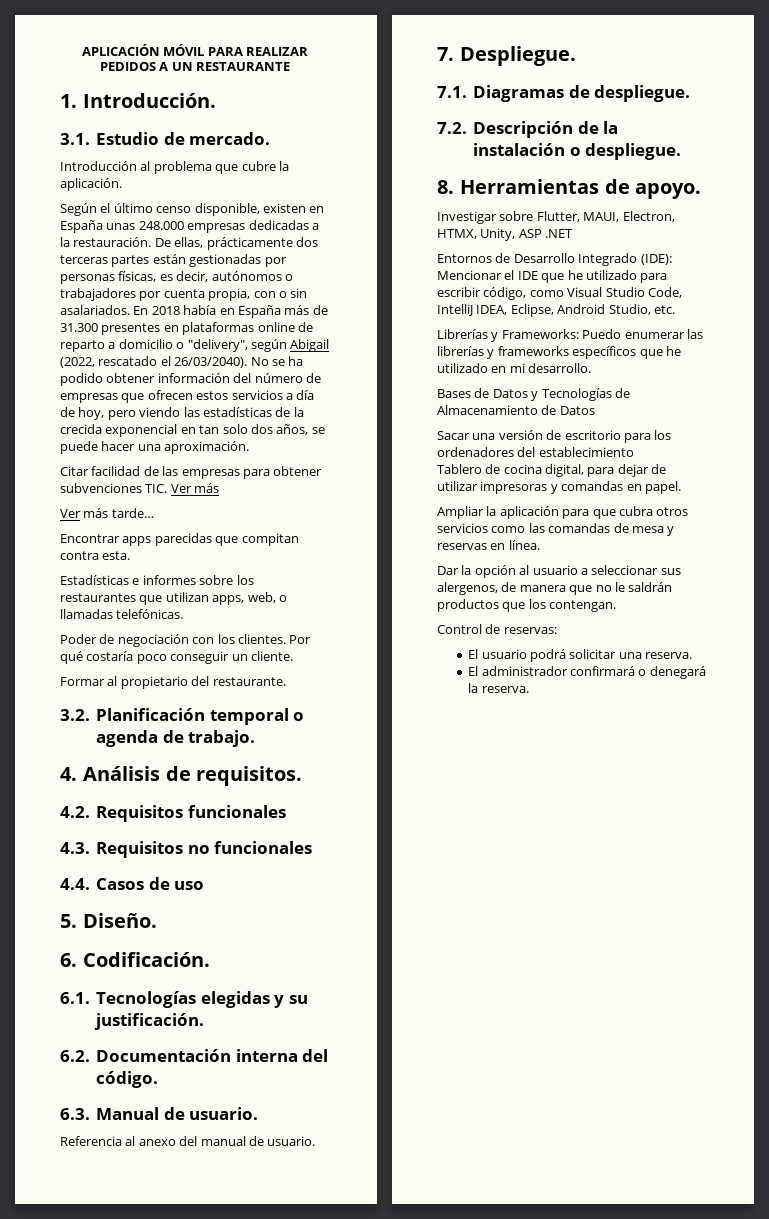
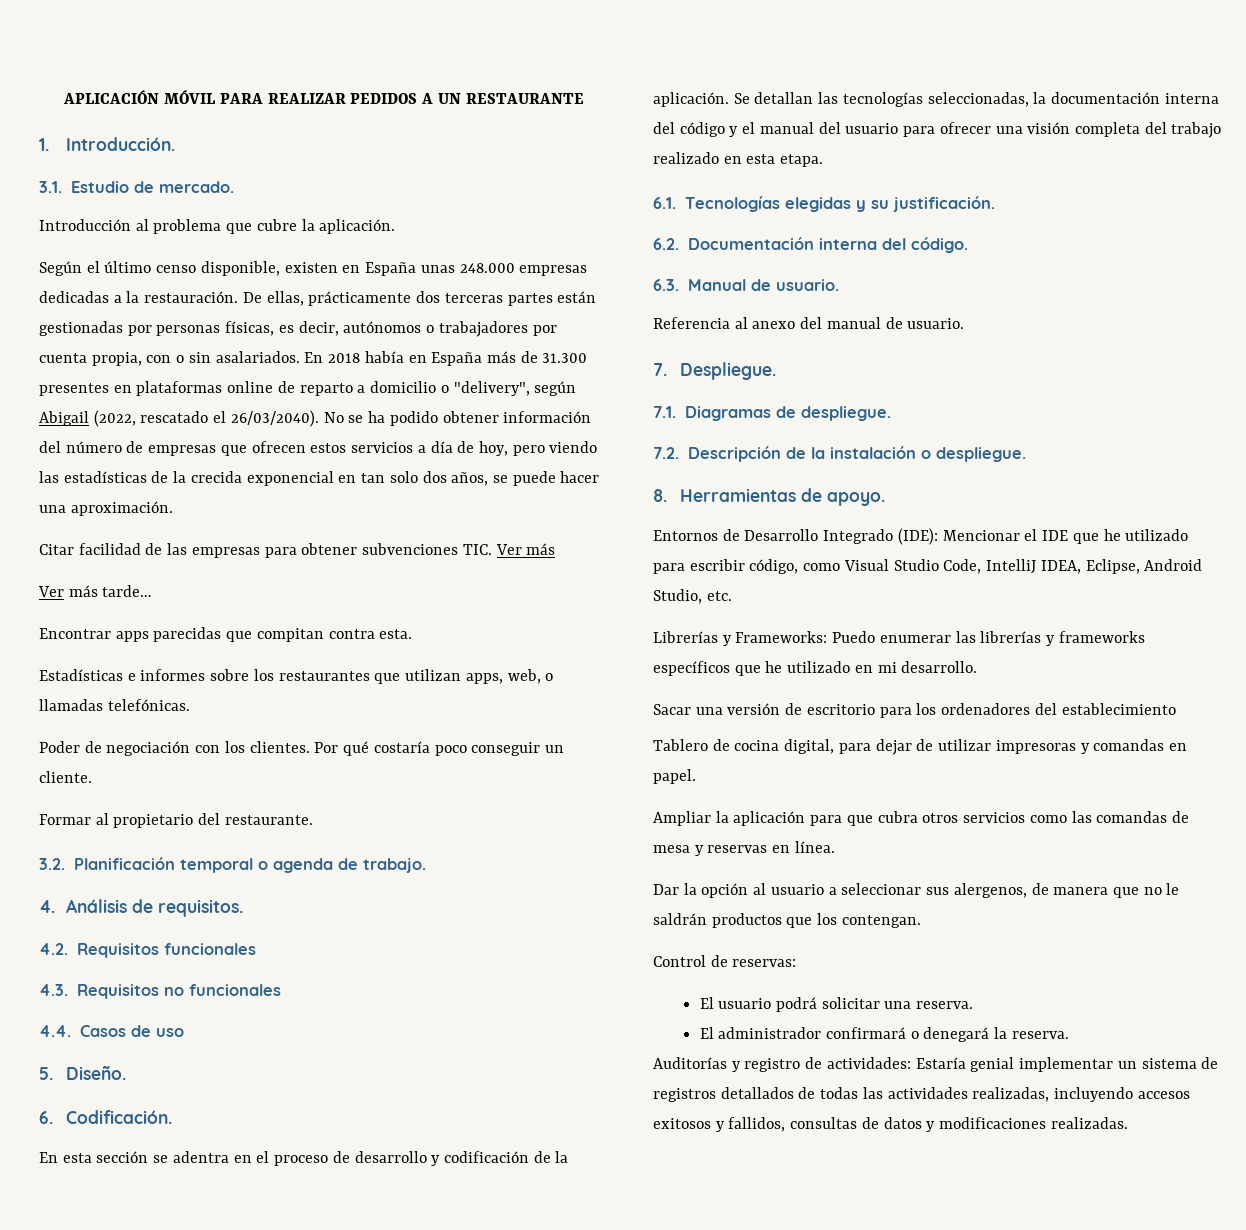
+ En esta sección se adentra en el proceso de desarrollo y codificación de la aplicación. Se detallan las tecnologías seleccionadas, la documentación interna del código y el manual del usuario para ofrecer una visión completa del trabajo realizado en esta etapa.
- Investigar sobre Flutter, MAUI, Electron, HTMX, Unity, ASP .NET
- Bases de Datos y Tecnologías de Almacenamiento de Datos
+ Auditorías y registro de actividades: Estaría genial implementar un sistema de registros detallados de todas las actividades realizadas, incluyendo accesos exitosos y fallidos, consultas de datos y modificaciones realizadas.

